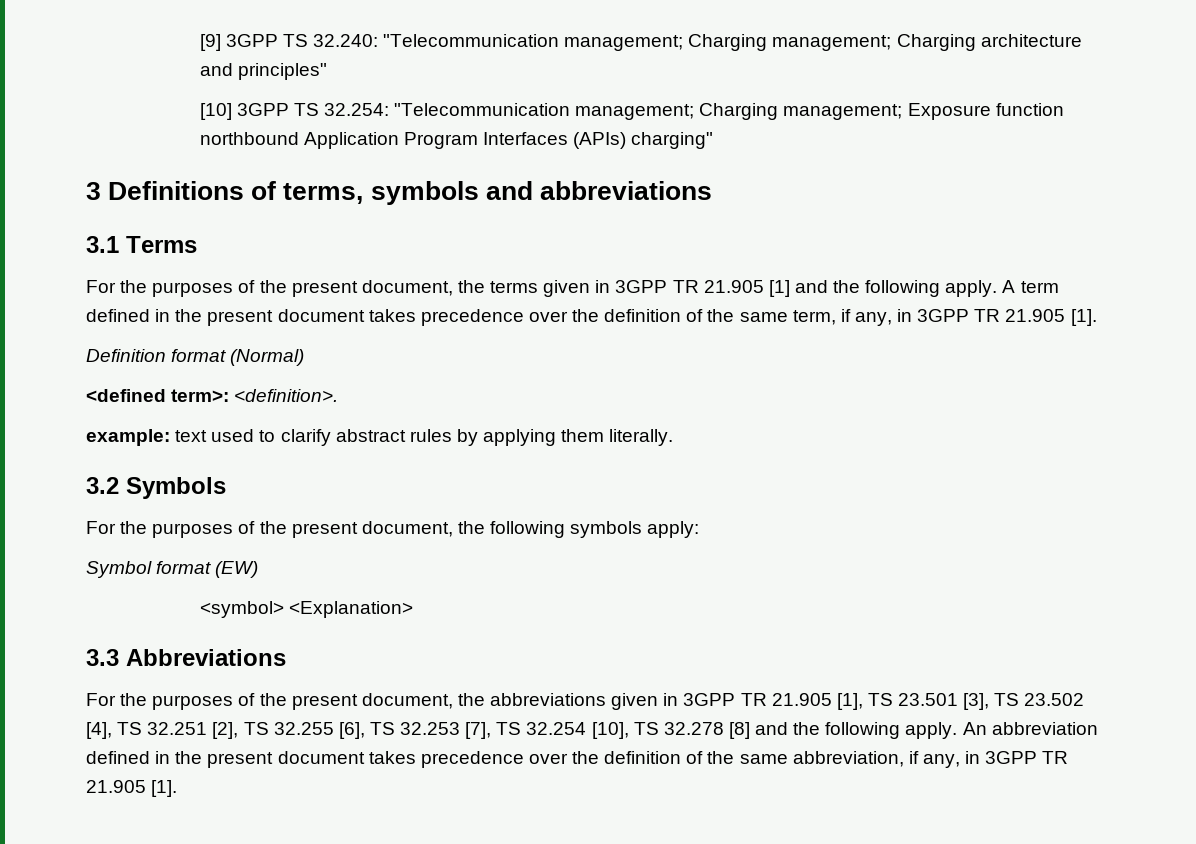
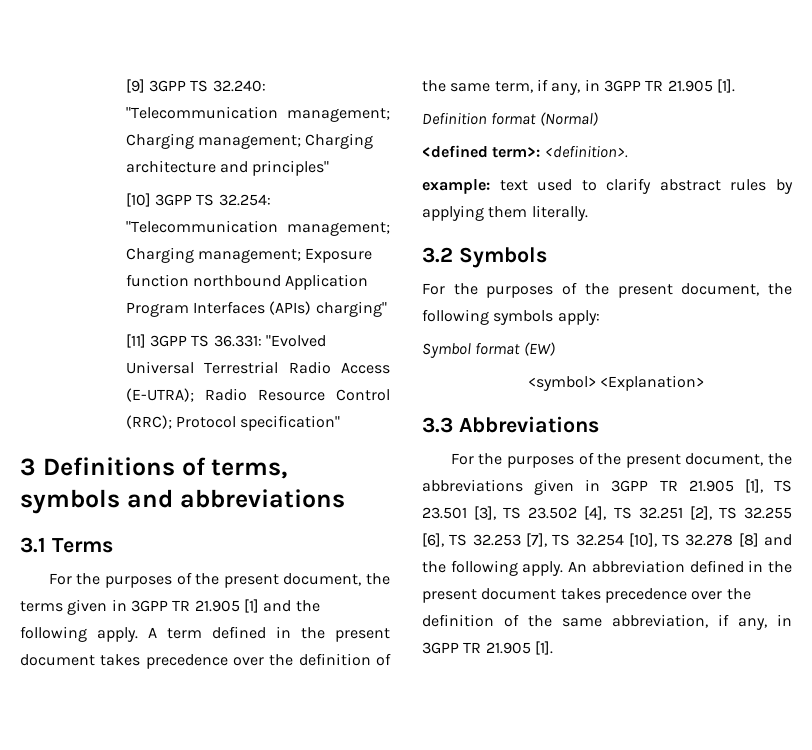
+ [11] 3GPP TS 36.331: "Evolved Universal Terrestrial Radio Access (E-UTRA); Radio Resource Control (RRC); Protocol specification"

